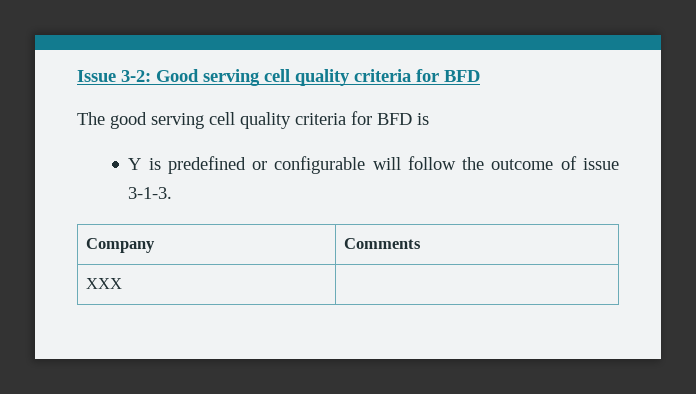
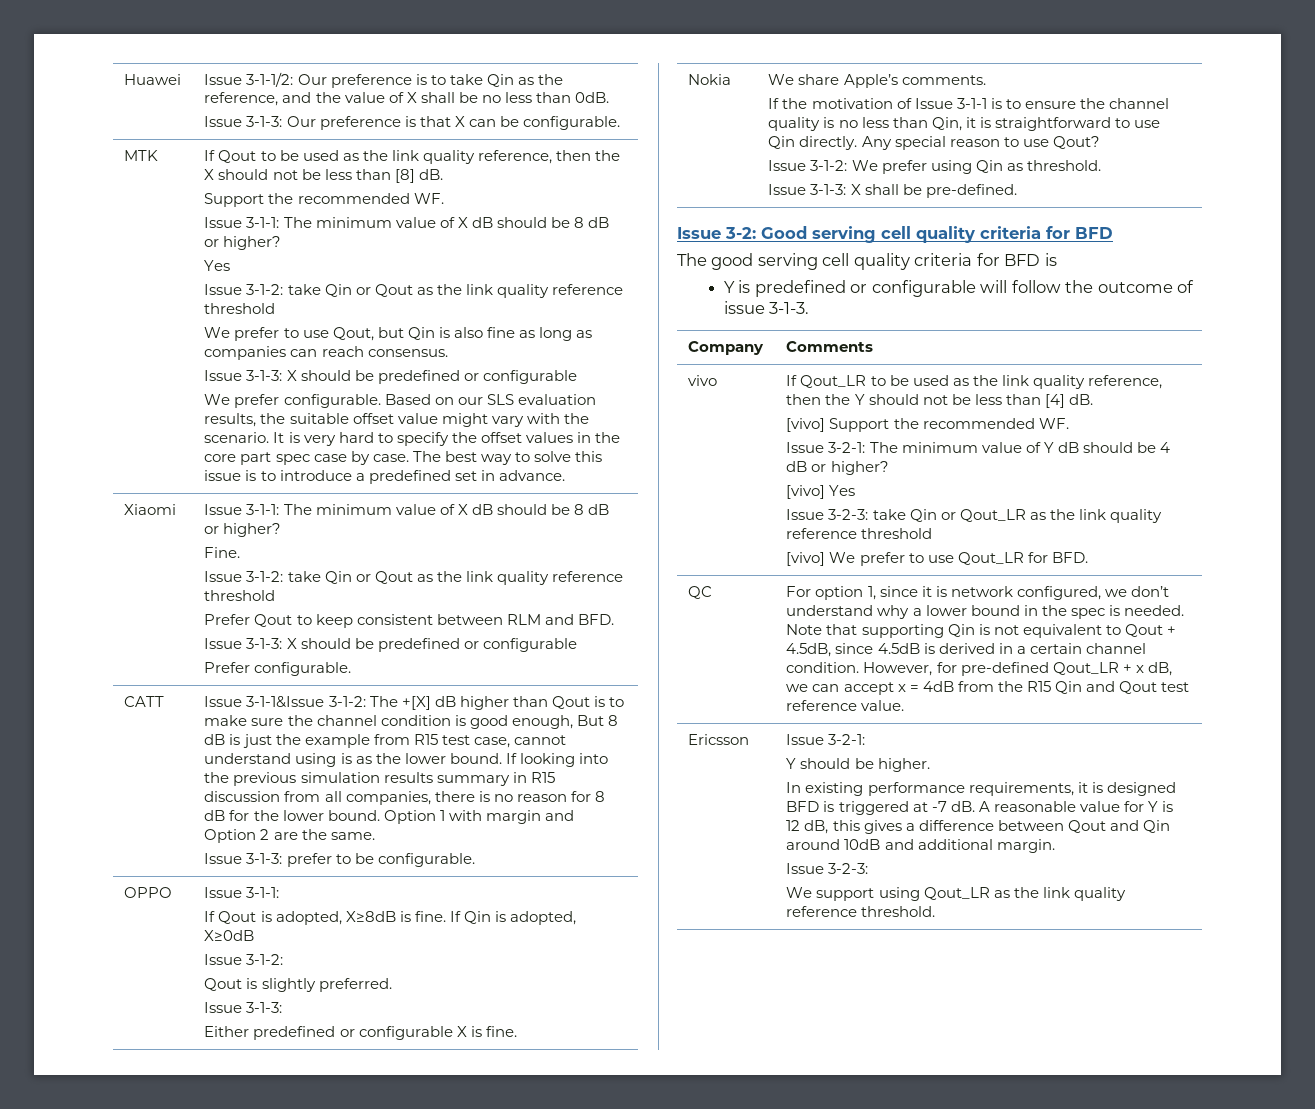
+ Huawei | Issue 3-1-1/2: Our preference is to take Qin as the reference, and the value of X shall be no less than 0dB.
+ Issue 3-1-3: Our preference is that X can be configurable.
+ MTK | If Qout to be used as the link quality reference, then the X should not be less than [8] dB.
+ Support the recommended WF.
+ Issue 3-1-1: The minimum value of X dB should be 8 dB or higher?
+ Yes
+ Issue 3-1-2: take Qin or Qout as the link quality reference threshold
+ We prefer to use Qout, but Qin is also fine as long as companies can reach consensus.
+ Issue 3-1-3: X should be predefined or configurable
+ We prefer configurable. Based on our SLS evaluation results, the suitable offset value might vary with the scenario. It is very hard to specify the offset values in the core part spec case by case. The best way to solve this issue is to introduce a predefined set in advance.
+ Xiaomi | Issue 3-1-1: The minimum value of X dB should be 8 dB or higher?
+ Fine.
+ Issue 3-1-2: take Qin or Qout as the link quality reference threshold
+ Prefer Qout to keep consistent between RLM and BFD.
+ Issue 3-1-3: X should be predefined or configurable
+ Prefer configurable.
+ CATT | Issue 3-1-1&Issue 3-1-2: The +[X] dB higher than Qout is to make sure the channel condition is good enough, But 8 dB is just the example from R15 test case, cannot understand using is as the lower bound. If looking into the previous simulation results summary in R15 discussion from all companies, there is no reason for 8 dB for the lower bound. Option 1 with margin and Option 2 are the same.
+ Issue 3-1-3: prefer to be configurable.
+ OPPO | Issue 3-1-1:
+ If Qout is adopted, X≥8dB is fine. If Qin is adopted, X≥0dB
+ Issue 3-1-2:
+ Qout is slightly preferred.
+ Issue 3-1-3:
+ Either predefined or configurable X is fine.
+ Nokia | We share Apple’s comments.
+ If the motivation of Issue 3-1-1 is to ensure the channel quality is no less than Qin, it is straightforward to use Qin directly. Any special reason to use Qout?
+ Issue 3-1-2: We prefer using Qin as threshold.
+ Issue 3-1-3: X shall be pre-defined.
- XXX
+ vivo | If Qout_LR to be used as the link quality reference, then the Y should not be less than [4] dB.
+ [vivo] Support the recommended WF.
+ Issue 3-2-1: The minimum value of Y dB should be 4 dB or higher?
+ [vivo] Yes
+ Issue 3-2-3: take Qin or Qout_LR as the link quality reference threshold
+ [vivo] We prefer to use Qout_LR for BFD.
+ QC | For option 1, since it is network configured, we don’t understand why a lower bound in the spec is needed. Note that supporting Qin is not equivalent to Qout + 4.5dB, since 4.5dB is derived in a certain channel condition. However, for pre-defined Qout_LR + x dB, we can accept x = 4dB from the R15 Qin and Qout test reference value.
+ Ericsson | Issue 3-2-1:
+ Y should be higher.
+ In existing performance requirements, it is designed BFD is triggered at -7 dB. A reasonable value for Y is 12 dB, this gives a difference between Qout and Qin around 10dB and additional margin.
+ Issue 3-2-3:
+ We support using Qout_LR as the link quality reference threshold.

